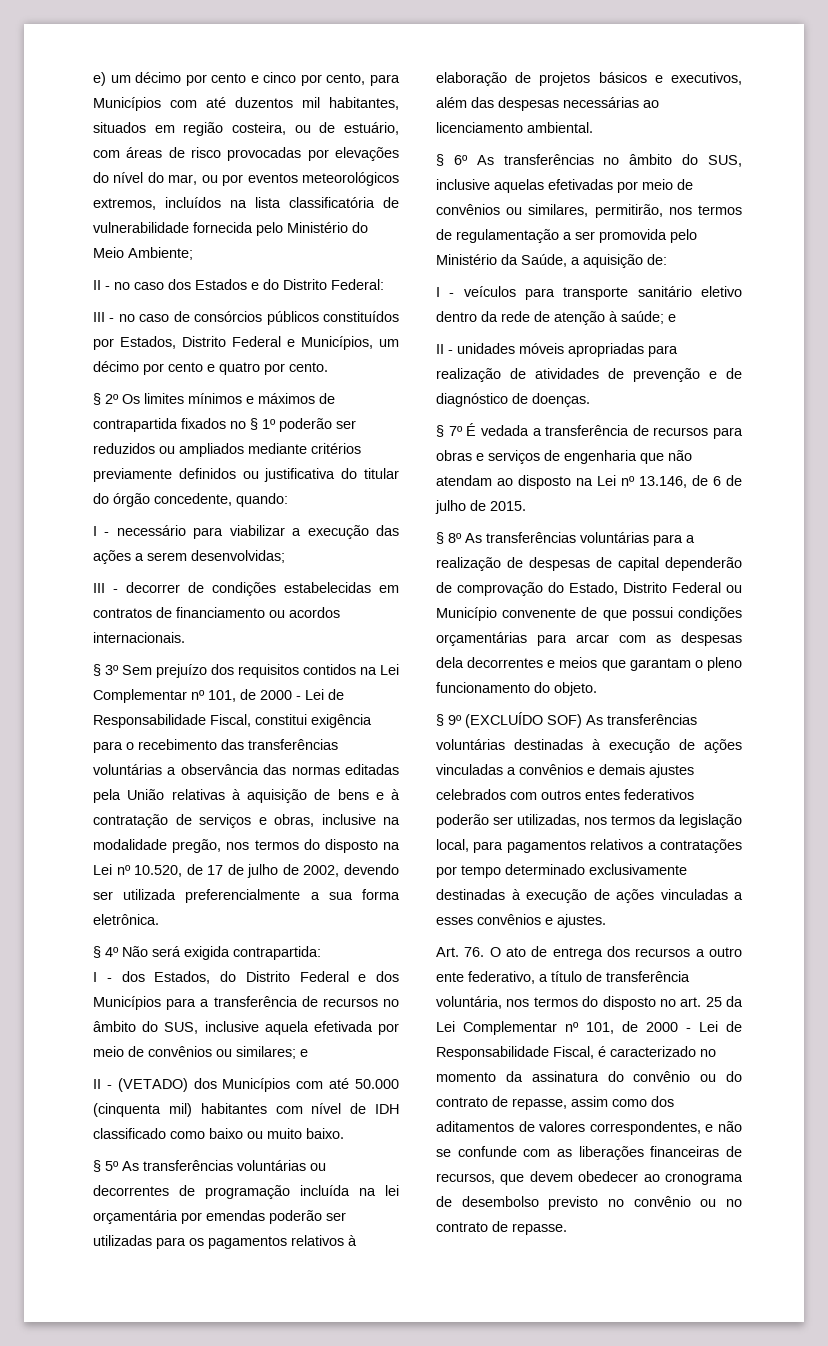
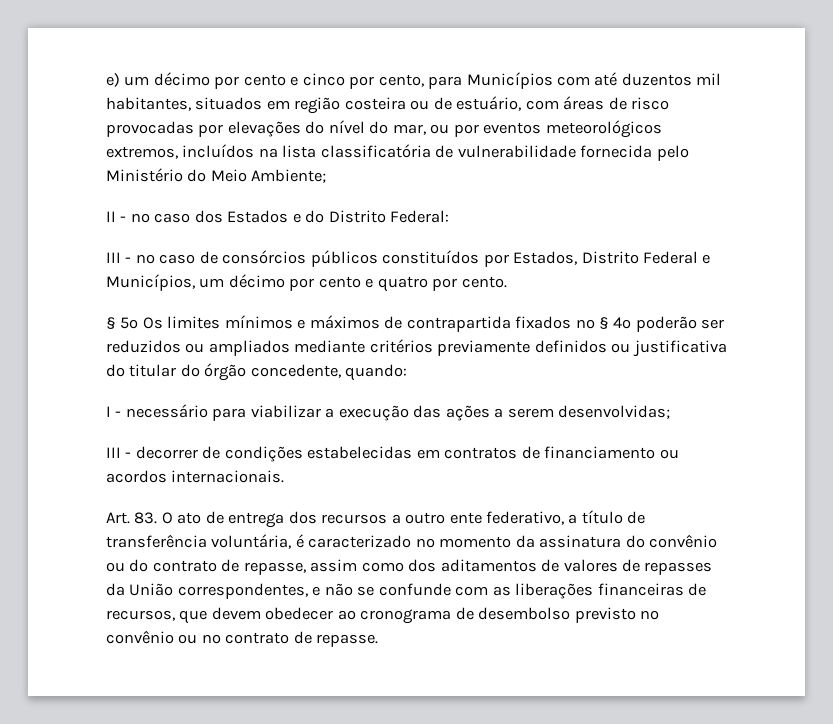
- e) um décimo por cento e cinco por cento, para Municípios com até duzentos mil habitantes, situados em região costeira, ou de estuário, com áreas de risco provocadas por elevações do nível do mar, ou por eventos meteorológicos extremos, incluídos na lista classificatória de vulnerabilidade fornecida pelo Ministério do Meio Ambiente;
+ e) um décimo por cento e cinco por cento, para Municípios com até duzentos mil habitantes, situados em região costeira ou de estuário, com áreas de risco provocadas por elevações do nível do mar, ou por eventos meteorológicos extremos, incluídos na lista classificatória de vulnerabilidade fornecida pelo Ministério do Meio Ambiente;
- § 2º Os limites mínimos e máximos de contrapartida fixados no § 1º poderão ser reduzidos ou ampliados mediante critérios previamente definidos ou justificativa do titular do órgão concedente, quando:
+ § 5º Os limites mínimos e máximos de contrapartida fixados no § 4º poderão ser reduzidos ou ampliados mediante critérios previamente definidos ou justificativa do titular do órgão concedente, quando:
- § 3º Sem prejuízo dos requisitos contidos na Lei Complementar nº 101, de 2000 - Lei de Responsabilidade Fiscal, constitui exigência para o recebimento das transferências voluntárias a observância das normas editadas pela União relativas à aquisição de bens e à contratação de serviços e obras, inclusive na modalidade pregão, nos termos do disposto na Lei nº 10.520, de 17 de julho de 2002, devendo ser utilizada preferencialmente a sua forma eletrônica.
- § 4º Não será exigida contrapartida:
- I - dos Estados, do Distrito Federal e dos Municípios para a transferência de recursos no âmbito do SUS, inclusive aquela efetivada por meio de convênios ou similares; e
- II - (VETADO) dos Municípios com até 50.000 (cinquenta mil) habitantes com nível de IDH classificado como baixo ou muito baixo.
- § 5º As transferências voluntárias ou decorrentes de programação incluída na lei orçamentária por emendas poderão ser utilizadas para os pagamentos relativos à elaboração de projetos básicos e executivos, além das despesas necessárias ao licenciamento ambiental.
- § 6º As transferências no âmbito do SUS, inclusive aquelas efetivadas por meio de convênios ou similares, permitirão, nos termos de regulamentação a ser promovida pelo Ministério da Saúde, a aquisição de:
- I - veículos para transporte sanitário eletivo dentro da rede de atenção à saúde; e
- II - unidades móveis apropriadas para realização de atividades de prevenção e de diagnóstico de doenças.
- § 7º É vedada a transferência de recursos para obras e serviços de engenharia que não atendam ao disposto na Lei nº 13.146, de 6 de julho de 2015.
- § 8º As transferências voluntárias para a realização de despesas de capital dependerão de comprovação do Estado, Distrito Federal ou Município convenente de que possui condições orçamentárias para arcar com as despesas dela decorrentes e meios que garantam o pleno funcionamento do objeto.
- § 9º (EXCLUÍDO SOF) As transferências voluntárias destinadas à execução de ações vinculadas a convênios e demais ajustes celebrados com outros entes federativos poderão ser utilizadas, nos termos da legislação local, para pagamentos relativos a contratações por tempo determinado exclusivamente destinadas à execução de ações vinculadas a esses convênios e ajustes.
- Art. 76. O ato de entrega dos recursos a outro ente federativo, a título de transferência voluntária, nos termos do disposto no art. 25 da Lei Complementar nº 101, de 2000 - Lei de Responsabilidade Fiscal, é caracterizado no momento da assinatura do convênio ou do contrato de repasse, assim como dos aditamentos de valores correspondentes, e não se confunde com as liberações financeiras de recursos, que devem obedecer ao cronograma de desembolso previsto no convênio ou no contrato de repasse.
+ Art. 83. O ato de entrega dos recursos a outro ente federativo, a título de transferência voluntária, é caracterizado no momento da assinatura do convênio ou do contrato de repasse, assim como dos aditamentos de valores de repasses da União correspondentes, e não se confunde com as liberações financeiras de recursos, que devem obedecer ao cronograma de desembolso previsto no convênio ou no contrato de repasse.

